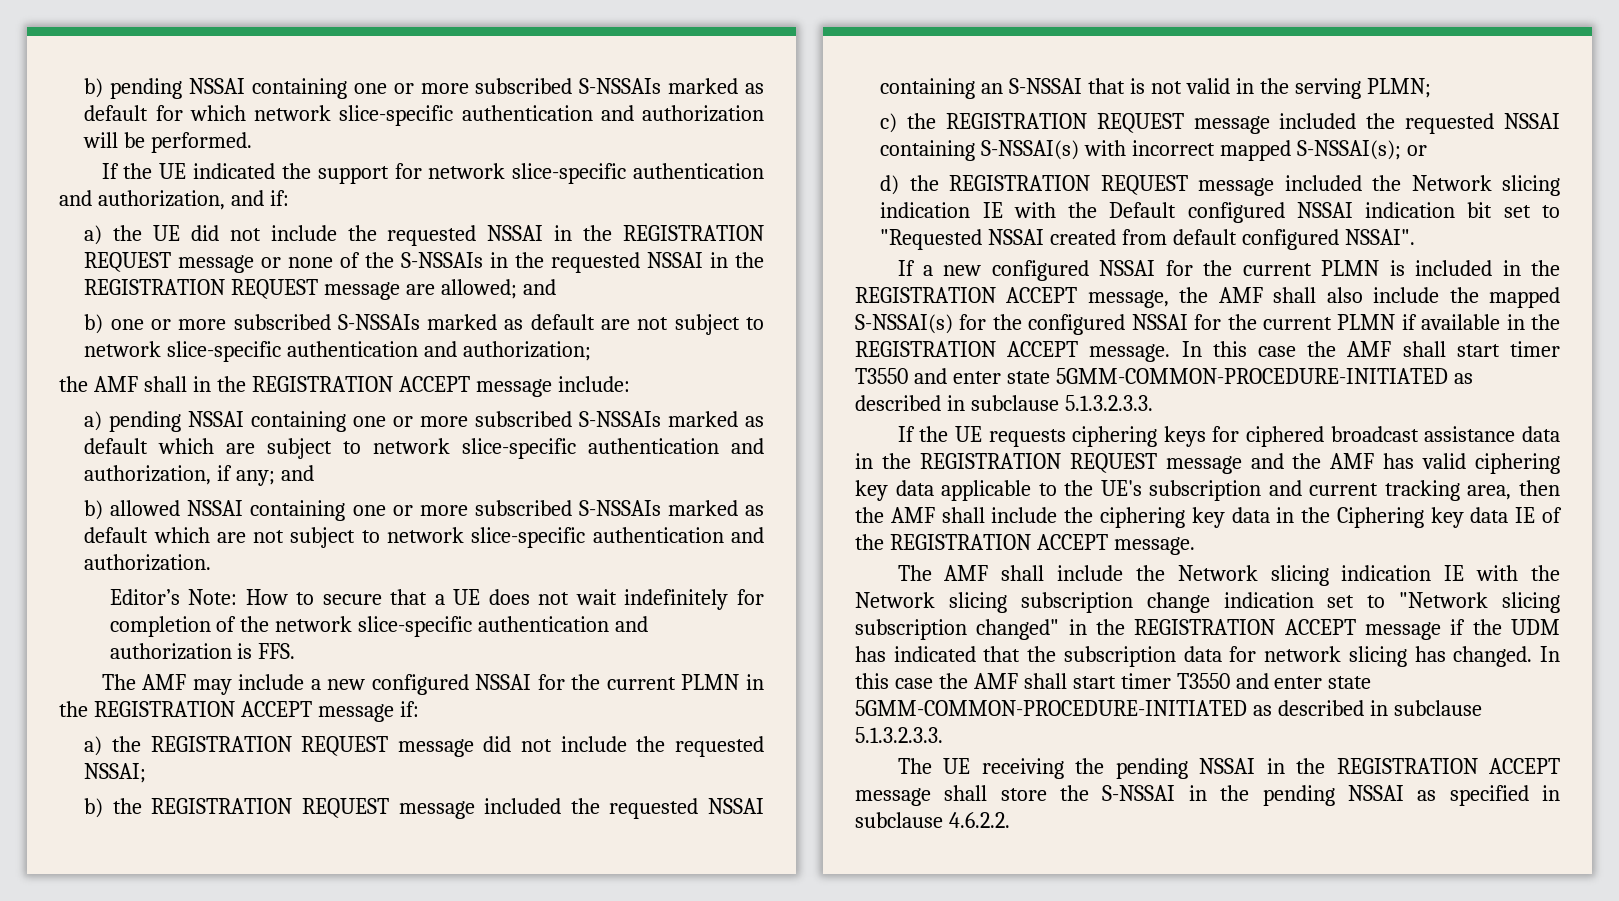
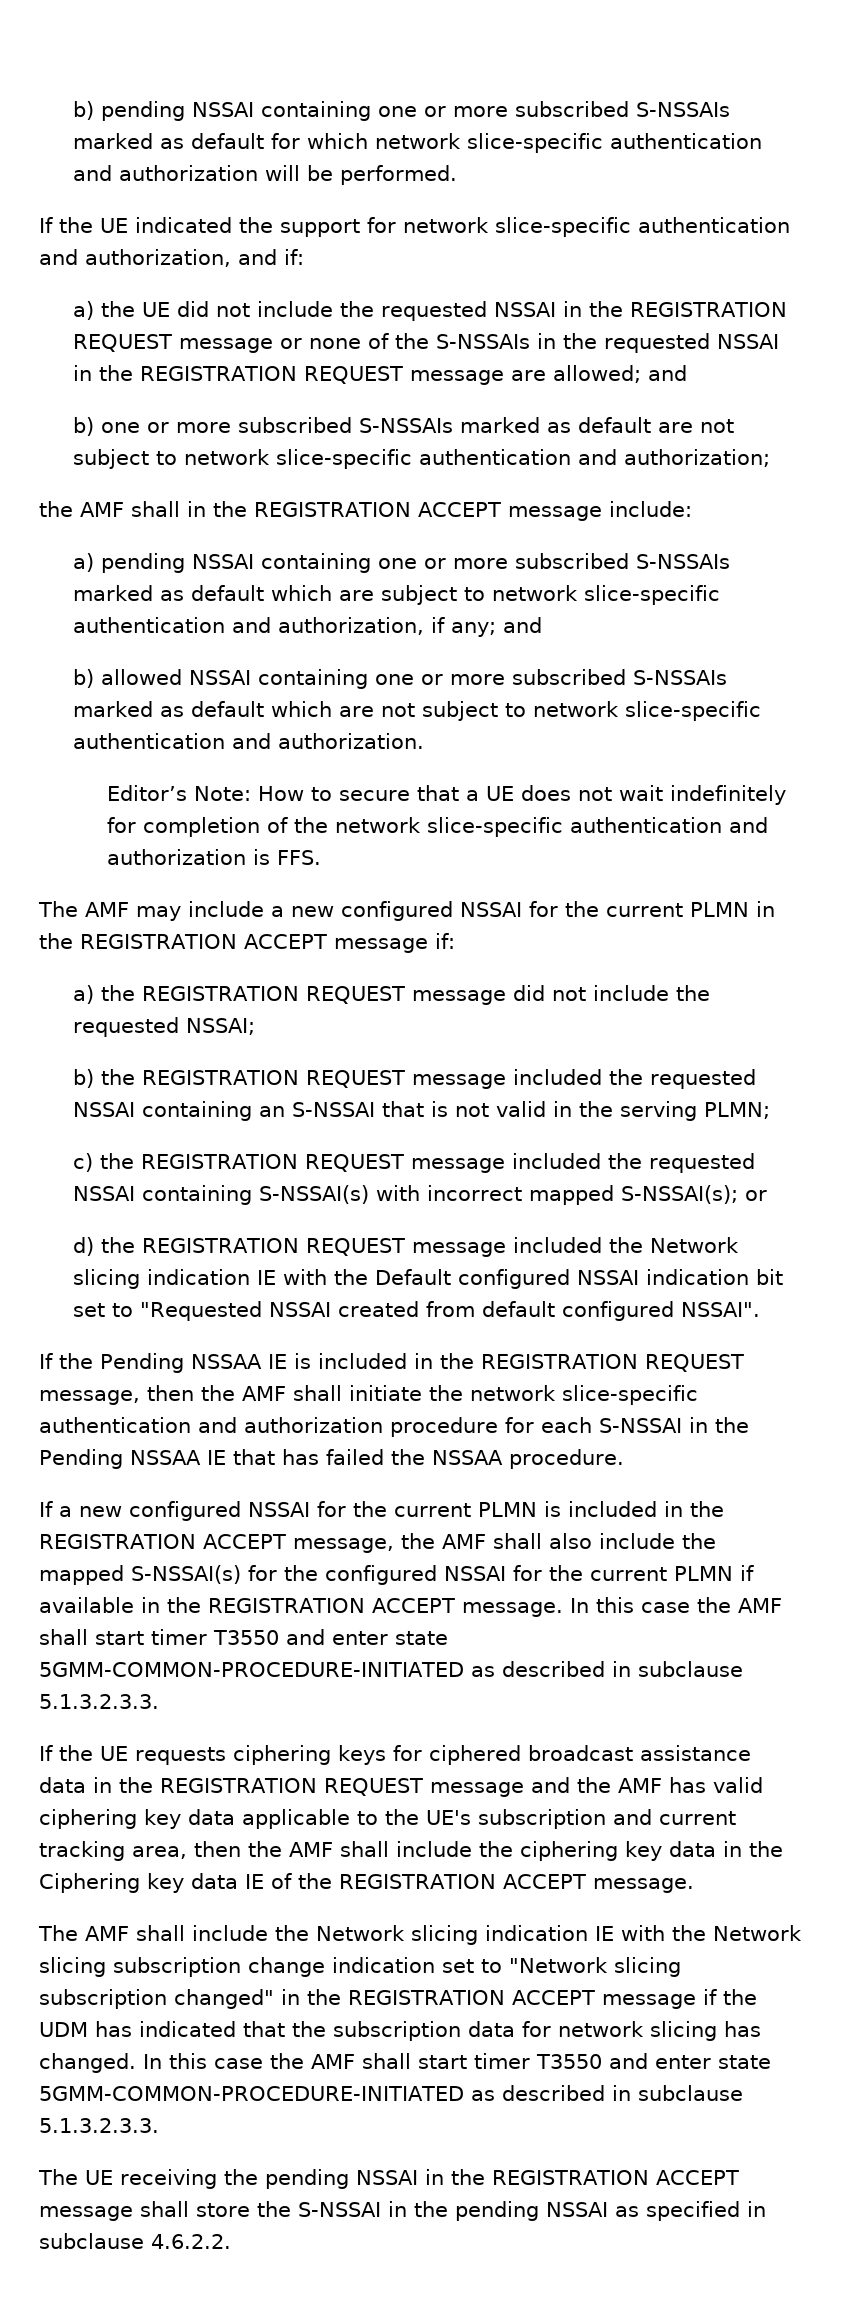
+ If the Pending NSSAA IE is included in the REGISTRATION REQUEST message, then the AMF shall initiate the network slice-specific authentication and authorization procedure for each S-NSSAI in the Pending NSSAA IE that has failed the NSSAA procedure.

